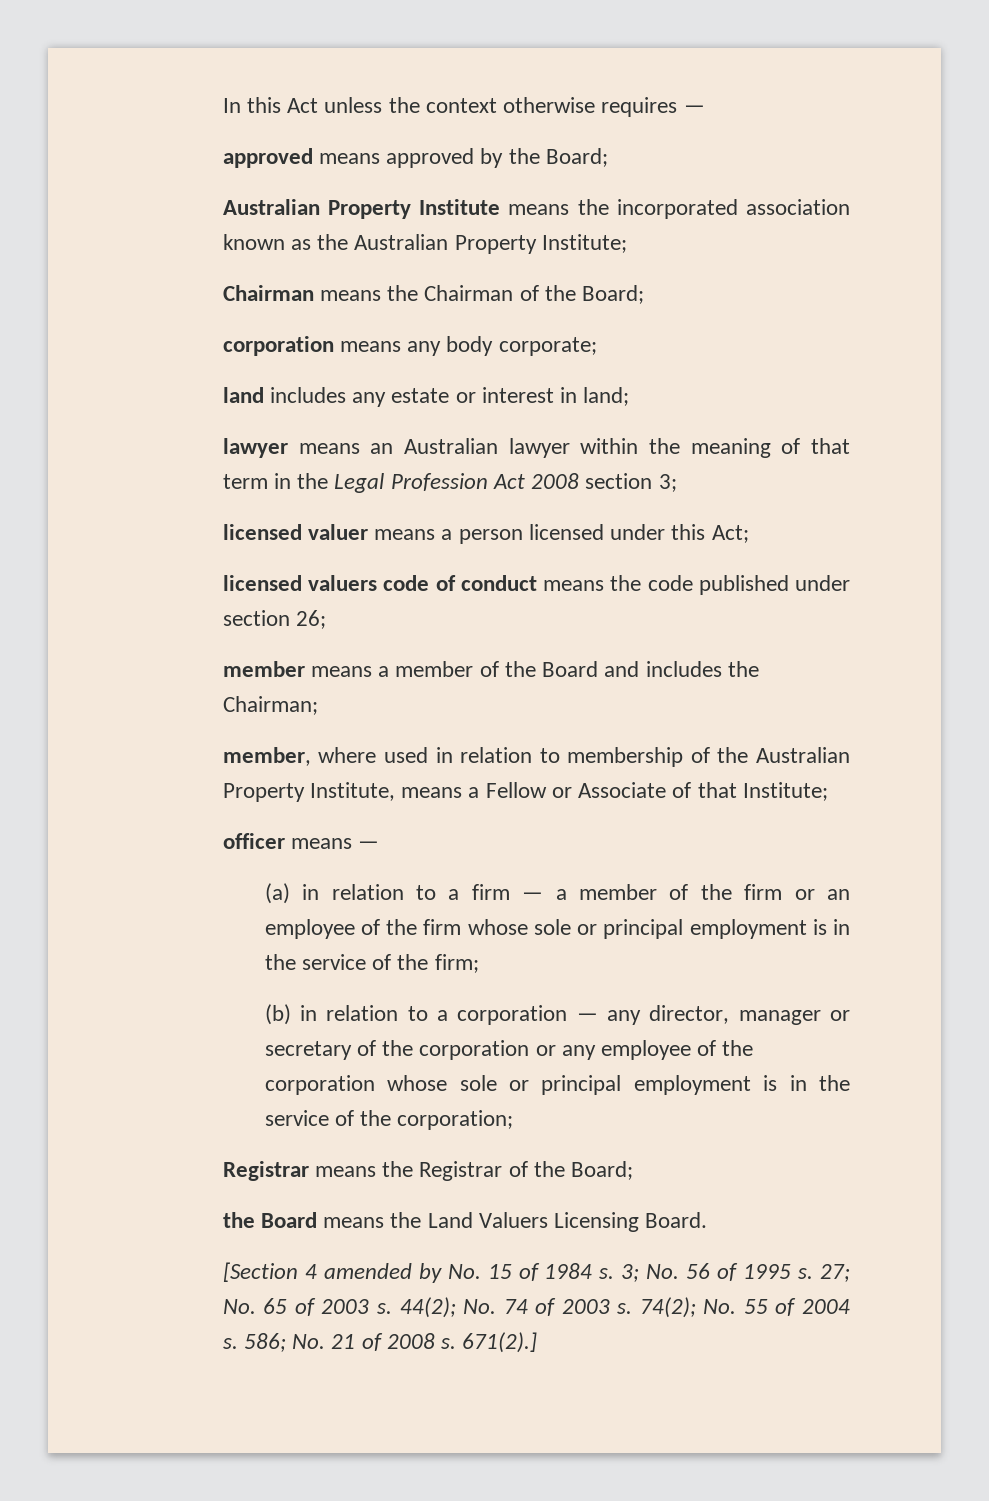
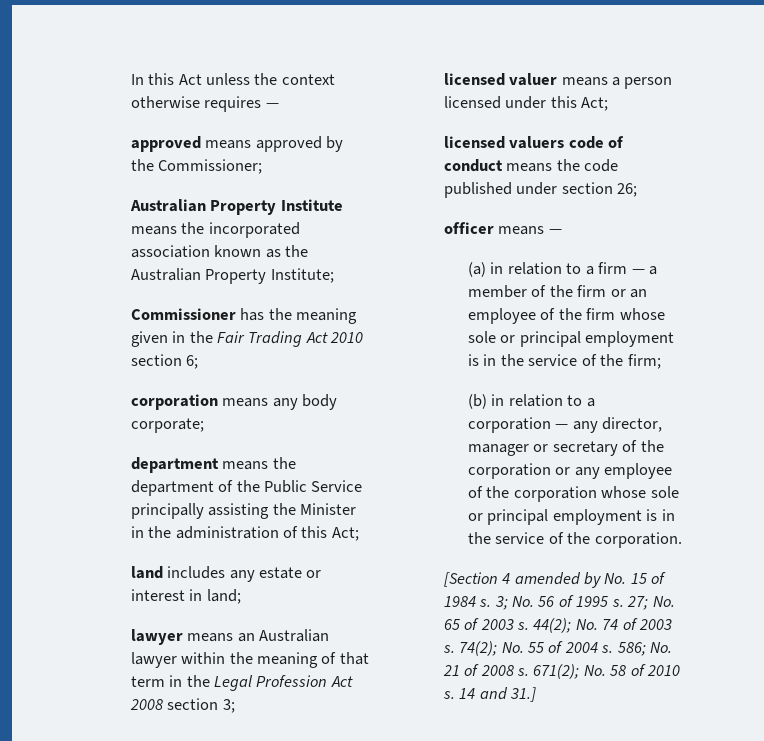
- approved means approved by the Board;
+ approved means approved by the Commissioner;
- Chairman means the Chairman of the Board;
+ Commissioner has the meaning given in the Fair Trading Act 2010 section 6;
+ department means the department of the Public Service principally assisting the Minister in the administration of this Act;
- member means a member of the Board and includes the Chairman;
- member, where used in relation to membership of the Australian Property Institute, means a Fellow or Associate of that Institute;
- (b) in relation to a corporation — any director, manager or secretary of the corporation or any employee of the corporation whose sole or principal employment is in the service of the corporation;
- Registrar means the Registrar of the Board;
- the Board means the Land Valuers Licensing Board.
+ (b) in relation to a corporation — any director, manager or secretary of the corporation or any employee of the corporation whose sole or principal employment is in the service of the corporation.
- 671(2).]
+ 671(2); No. 58 of 2010 s. 14 and 31.]

